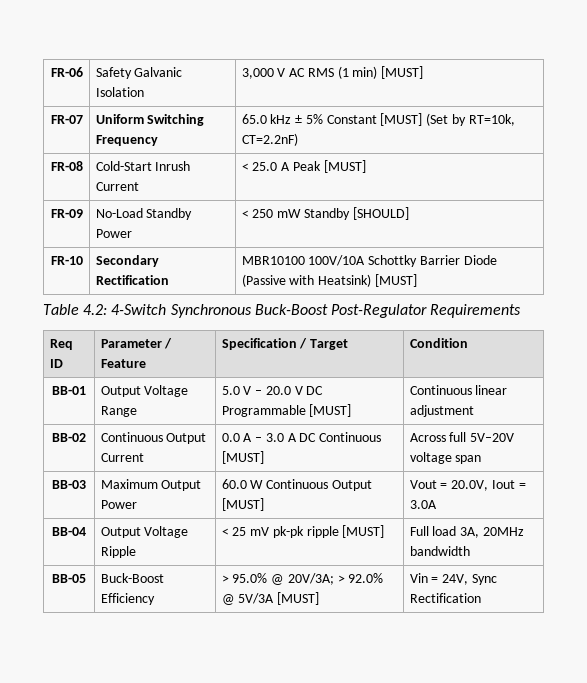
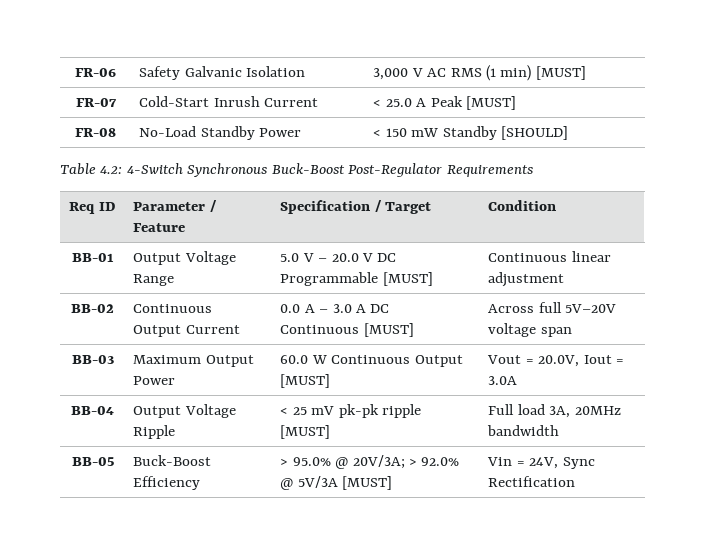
- FR-07 | Uniform Switching Frequency | 65.0 kHz ± 5% Constant [MUST] (Set by RT=10k, CT=2.2nF)
- FR-08 | Cold-Start Inrush Current | < 25.0 A Peak [MUST]
+ FR-07 | Cold-Start Inrush Current | < 25.0 A Peak [MUST]
- FR-09 | No-Load Standby Power | < 250 mW Standby [SHOULD]
+ FR-08 | No-Load Standby Power | < 150 mW Standby [SHOULD]
- FR-10 | Secondary Rectification | MBR10100 100V/10A Schottky Barrier Diode (Passive with Heatsink) [MUST]

